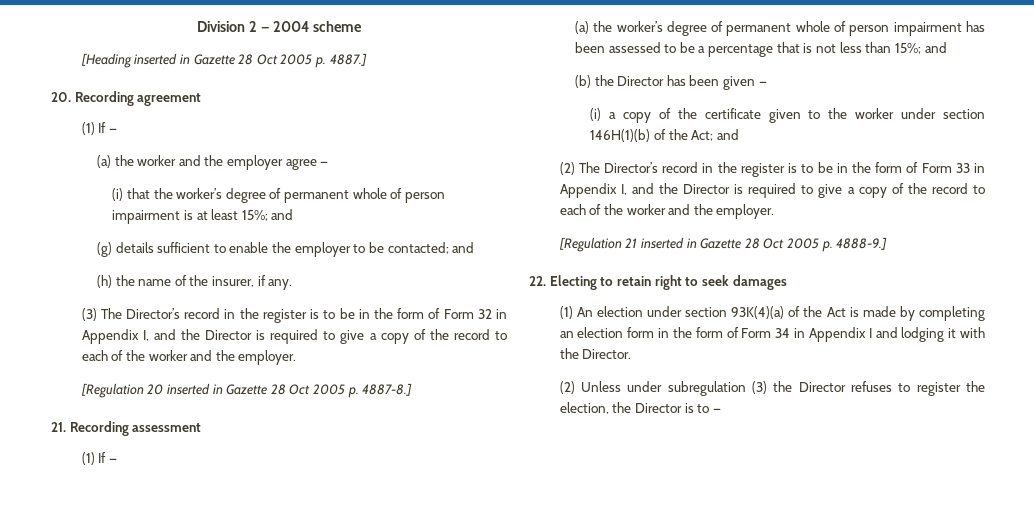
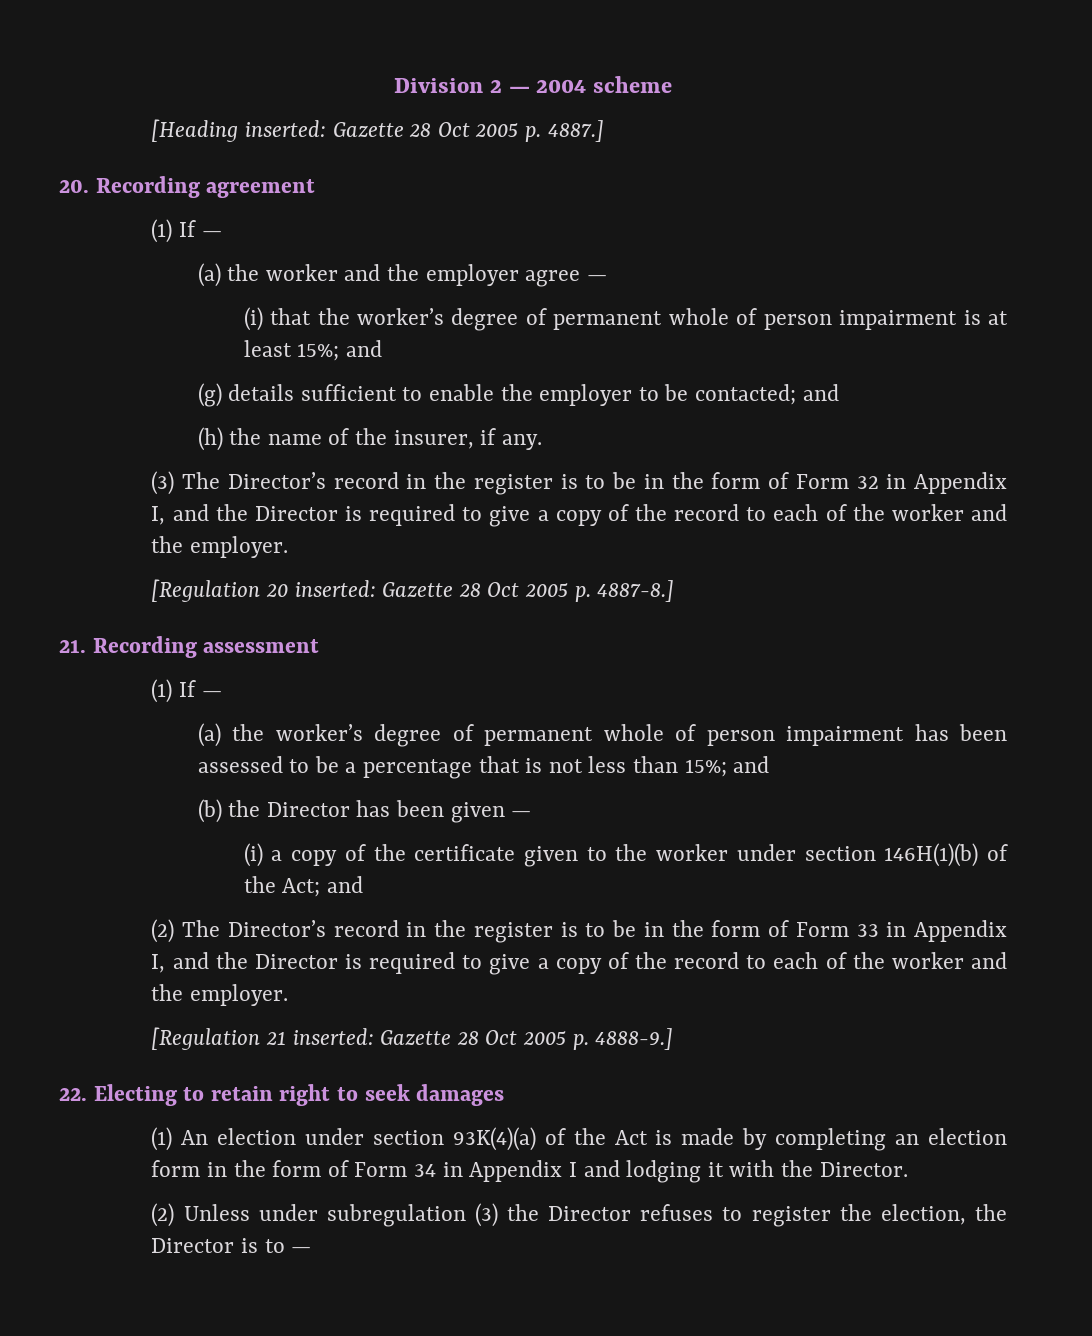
- [Heading inserted in Gazette 28 Oct 2005 p. 4887.]
+ [Heading inserted: Gazette 28 Oct 2005 p. 4887.]
- [Regulation 20 inserted in Gazette 28 Oct 2005 p. 4887-8.]
+ [Regulation 20 inserted: Gazette 28 Oct 2005 p. 4887-8.]
- [Regulation 21 inserted in Gazette 28 Oct 2005 p. 4888-9.]
+ [Regulation 21 inserted: Gazette 28 Oct 2005 p. 4888-9.]

